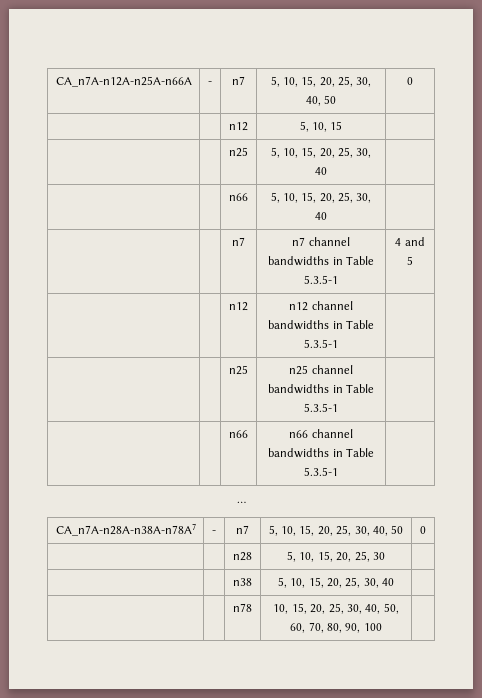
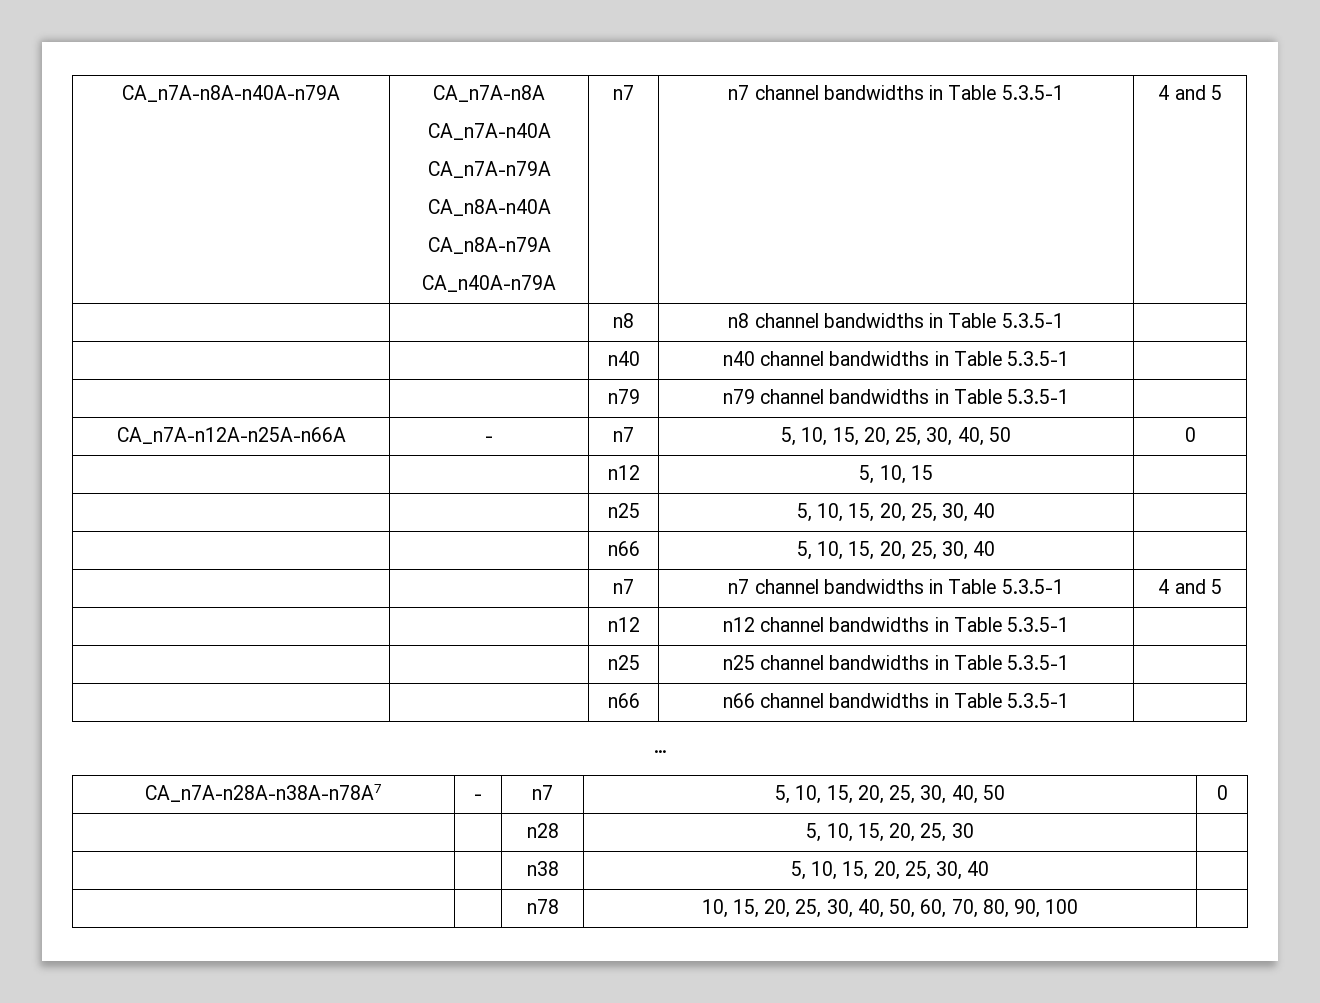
+ CA_n7A-n8A-n40A-n79A | CA_n7A-n8A
+ CA_n7A-n40A
+ CA_n7A-n79A
+ CA_n8A-n40A
+ CA_n8A-n79A
+ CA_n40A-n79A | n7 | n7 channel bandwidths in Table 5.3.5-1 | 4 and 5
+ | | n8 | n8 channel bandwidths in Table 5.3.5-1 |
+ | | n40 | n40 channel bandwidths in Table 5.3.5-1 |
+ | | n79 | n79 channel bandwidths in Table 5.3.5-1 |

